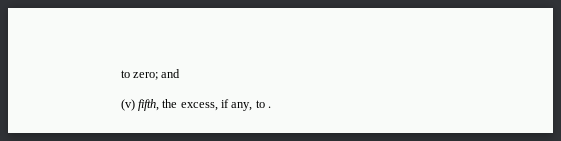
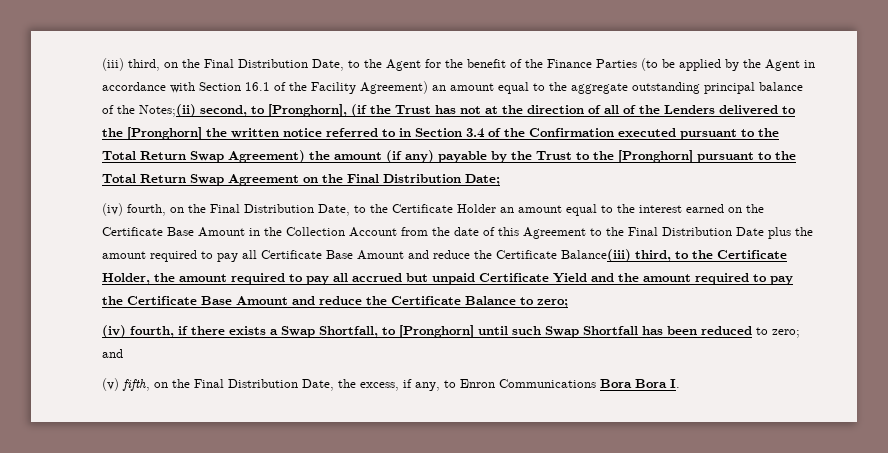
- to zero; and
+ (iii) third, on the Final Distribution Date, to the Agent for the benefit of the Finance Parties (to be applied by the Agent in accordance with Section 16.1 of the Facility Agreement) an amount equal to the aggregate outstanding principal balance of the Notes;(ii) second, to [Pronghorn], (if the Trust has not at the direction of all of the Lenders delivered to the [Pronghorn] the written notice referred to in Section 3.4 of the Confirmation executed pursuant to the Total Return Swap Agreement) the amount (if any) payable by the Trust to the [Pronghorn] pursuant to the Total Return Swap Agreement on the Final Distribution Date;
+ (iv) fourth, on the Final Distribution Date, to the Certificate Holder an amount equal to the interest earned on the Certificate Base Amount in the Collection Account from the date of this Agreement to the Final Distribution Date plus the amount required to pay all Certificate Base Amount and reduce the Certificate Balance(iii) third, to the Certificate Holder, the amount required to pay all accrued but unpaid Certificate Yield and the amount required to pay the Certificate Base Amount and reduce the Certificate Balance to zero;
+ (iv) fourth, if there exists a Swap Shortfall, to [Pronghorn] until such Swap Shortfall has been reduced to zero; and
- (v) fifth, the excess, if any, to .
+ (v) fifth, on the Final Distribution Date, the excess, if any, to Enron Communications Bora Bora I.

